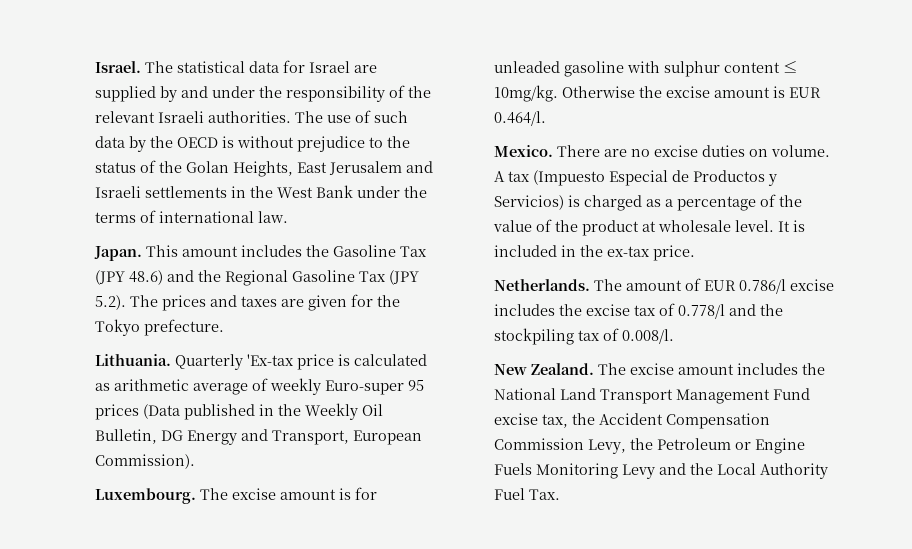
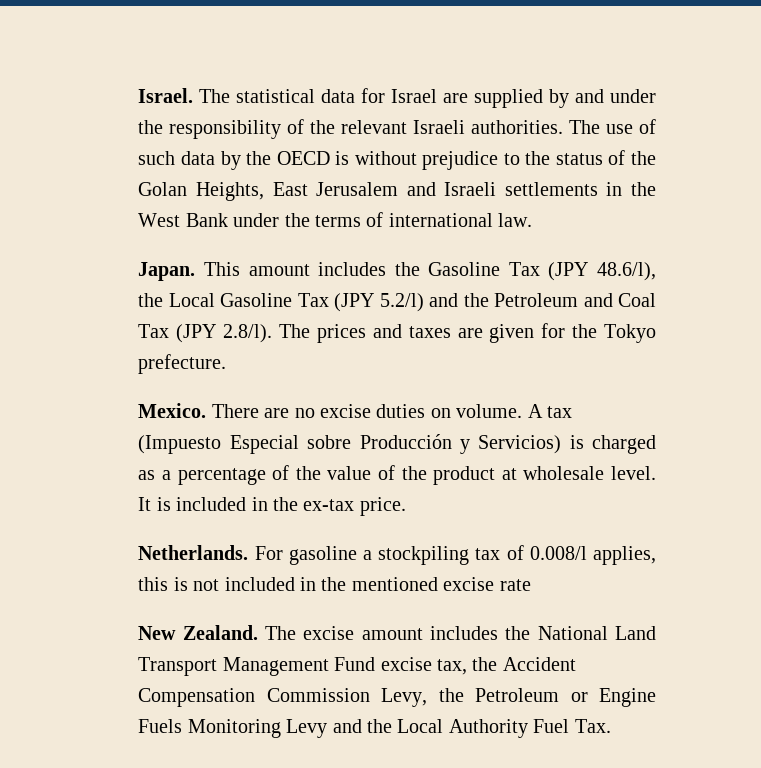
- This amount includes the Gasoline Tax (JPY 48.6) and the Regional Gasoline Tax (JPY 5.2). The prices and taxes are given for the Tokyo prefecture.
+ This amount includes the Gasoline Tax (JPY 48.6/l), the Local Gasoline Tax (JPY 5.2/l) and the Petroleum and Coal Tax (JPY 2.8/l). The prices and taxes are given for the Tokyo prefecture.
- Lithuania. Quarterly 'Ex-tax price is calculated as arithmetic average of weekly Euro-super 95 prices (Data published in the Weekly Oil Bulletin, DG Energy and Transport, European Commission).
- Luxembourg. The excise amount is for unleaded gasoline with sulphur content ≤ 10mg/kg. Otherwise the excise amount is EUR 0.464/l.
- A tax (Impuesto Especial de Productos y Servicios) is charged as a percentage of the value of the product at wholesale level.
+ A tax (Impuesto Especial sobre Producción y Servicios) is charged as a percentage of the value of the product at wholesale level.
- The amount of EUR 0.786/l excise includes the excise tax of 0.778/l and the stockpiling tax of 0.008/l.
+ For gasoline a stockpiling tax of 0.008/l applies, this is not included in the mentioned excise rate

